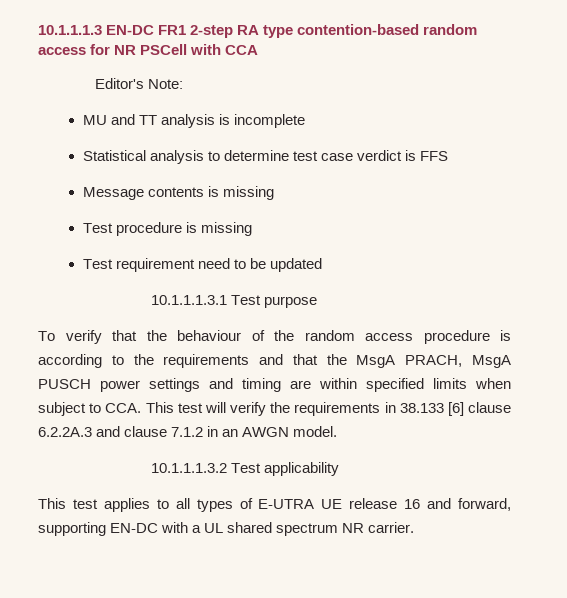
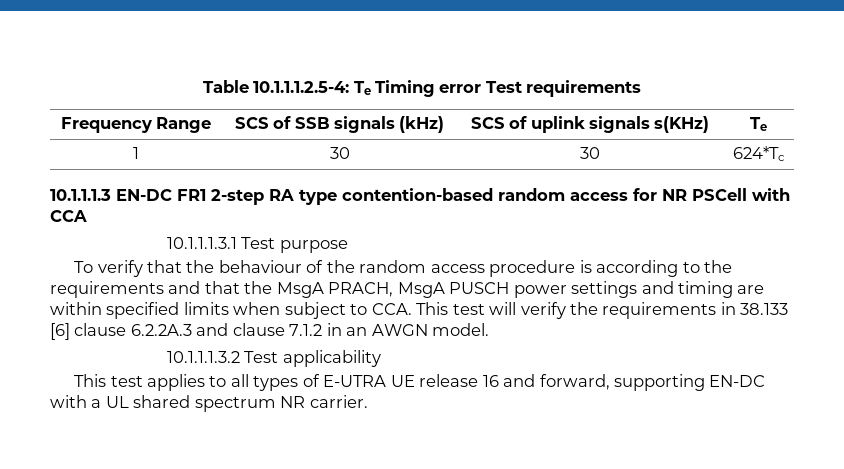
+ Table 10.1.1.1.2.5-4: Te Timing error Test requirements
+ Frequency Range | SCS of SSB signals (kHz) | SCS of uplink signals s(KHz) | Te
+ 1 | 30 | 30 | 624*Tc
- Editor's Note:
- MU and TT analysis is incomplete
- Statistical analysis to determine test case verdict is FFS
- Message contents is missing
- Test procedure is missing
- Test requirement need to be updated

